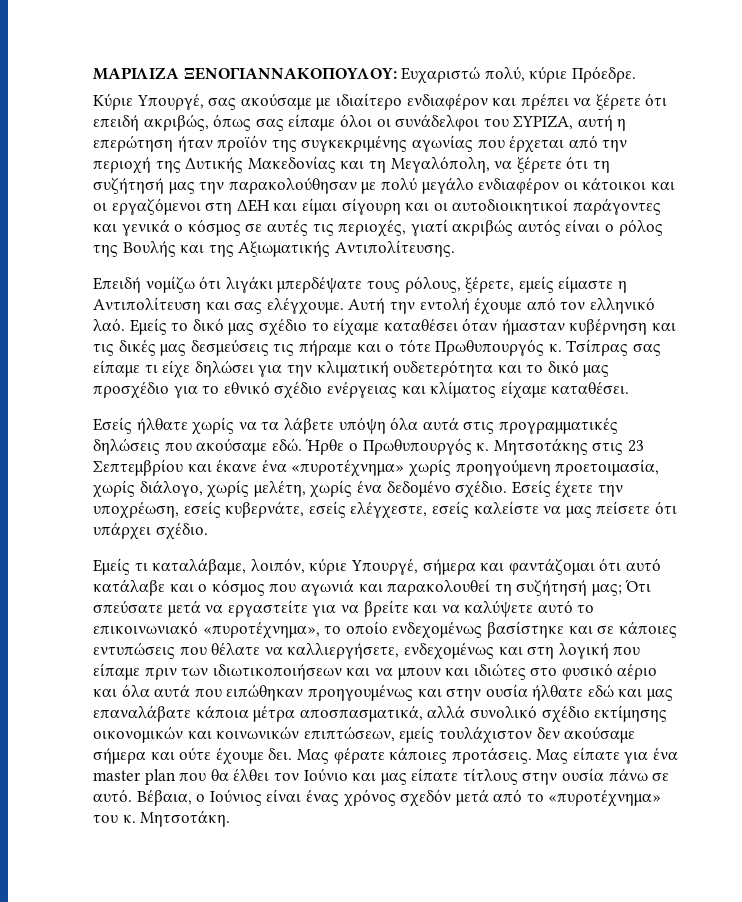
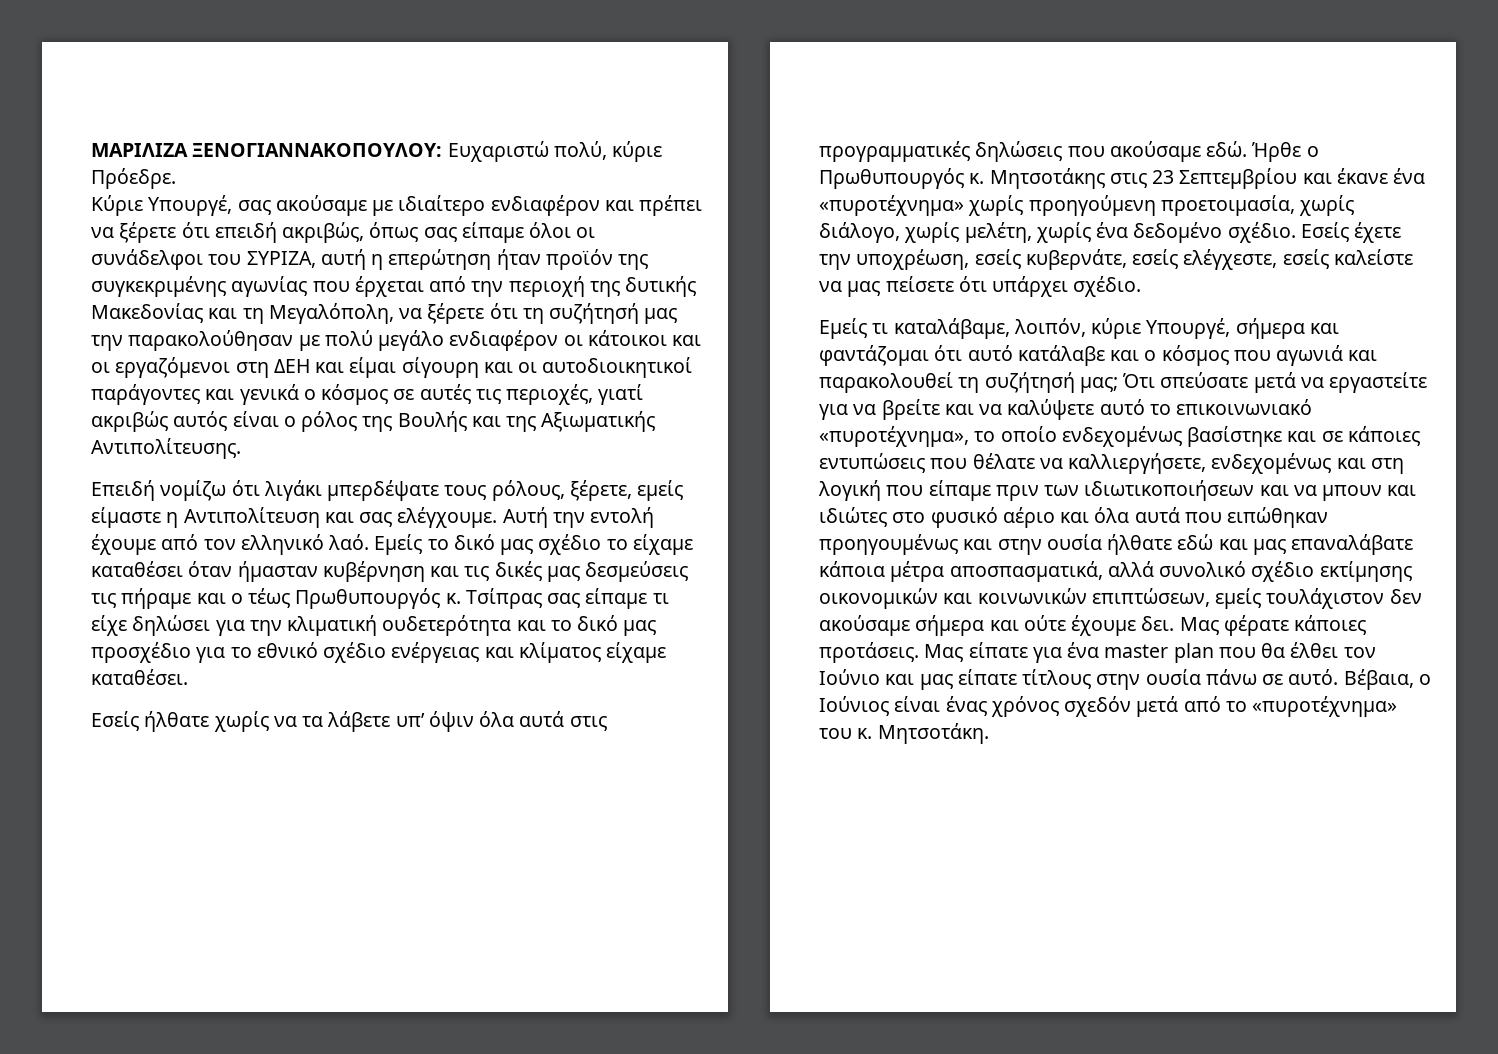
- Κύριε Υπουργέ, σας ακούσαμε με ιδιαίτερο ενδιαφέρον και πρέπει να ξέρετε ότι επειδή ακριβώς, όπως σας είπαμε όλοι οι συνάδελφοι του ΣΥΡΙΖΑ, αυτή η επερώτηση ήταν προϊόν της συγκεκριμένης αγωνίας που έρχεται από την περιοχή της Δυτικής Μακεδονίας και τη Μεγαλόπολη, να ξέρετε ότι τη συζήτησή μας την παρακολούθησαν με πολύ μεγάλο ενδιαφέρον οι κάτοικοι και οι εργαζόμενοι στη ΔΕΗ και είμαι σίγουρη και οι αυτοδιοικητικοί παράγοντες και γενικά ο κόσμος σε αυτές τις περιοχές, γιατί ακριβώς αυτός είναι ο ρόλος της Βουλής και της Αξιωματικής Αντιπολίτευσης.
+ Κύριε Υπουργέ, σας ακούσαμε με ιδιαίτερο ενδιαφέρον και πρέπει να ξέρετε ότι επειδή ακριβώς, όπως σας είπαμε όλοι οι συνάδελφοι του ΣΥΡΙΖΑ, αυτή η επερώτηση ήταν προϊόν της συγκεκριμένης αγωνίας που έρχεται από την περιοχή της δυτικής Μακεδονίας και τη Μεγαλόπολη, να ξέρετε ότι τη συζήτησή μας την παρακολούθησαν με πολύ μεγάλο ενδιαφέρον οι κάτοικοι και οι εργαζόμενοι στη ΔΕΗ και είμαι σίγουρη και οι αυτοδιοικητικοί παράγοντες και γενικά ο κόσμος σε αυτές τις περιοχές, γιατί ακριβώς αυτός είναι ο ρόλος της Βουλής και της Αξιωματικής Αντιπολίτευσης.
- Εμείς το δικό μας σχέδιο το είχαμε καταθέσει όταν ήμασταν κυβέρνηση και τις δικές μας δεσμεύσεις τις πήραμε και ο τότε Πρωθυπουργός κ.
+ Εμείς το δικό μας σχέδιο το είχαμε καταθέσει όταν ήμασταν κυβέρνηση και τις δικές μας δεσμεύσεις τις πήραμε και ο τέως Πρωθυπουργός κ.
- Εσείς ήλθατε χωρίς να τα λάβετε υπόψη όλα αυτά στις προγραμματικές δηλώσεις που ακούσαμε εδώ.
+ Εσείς ήλθατε χωρίς να τα λάβετε υπ’ όψιν όλα αυτά στις προγραμματικές δηλώσεις που ακούσαμε εδώ.

